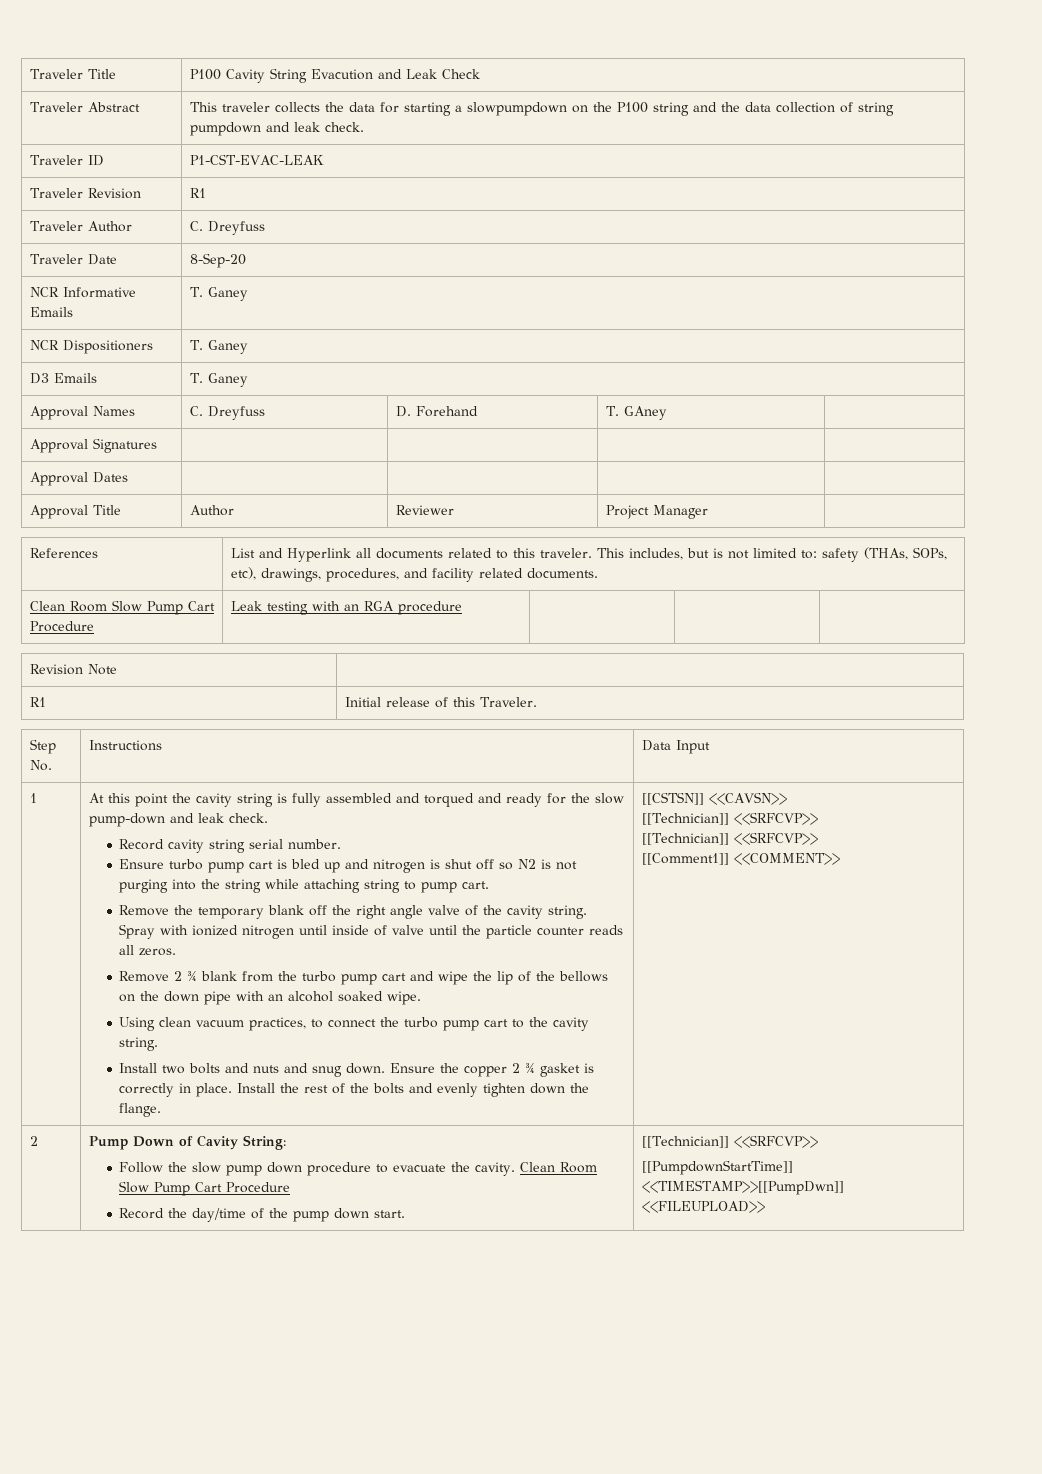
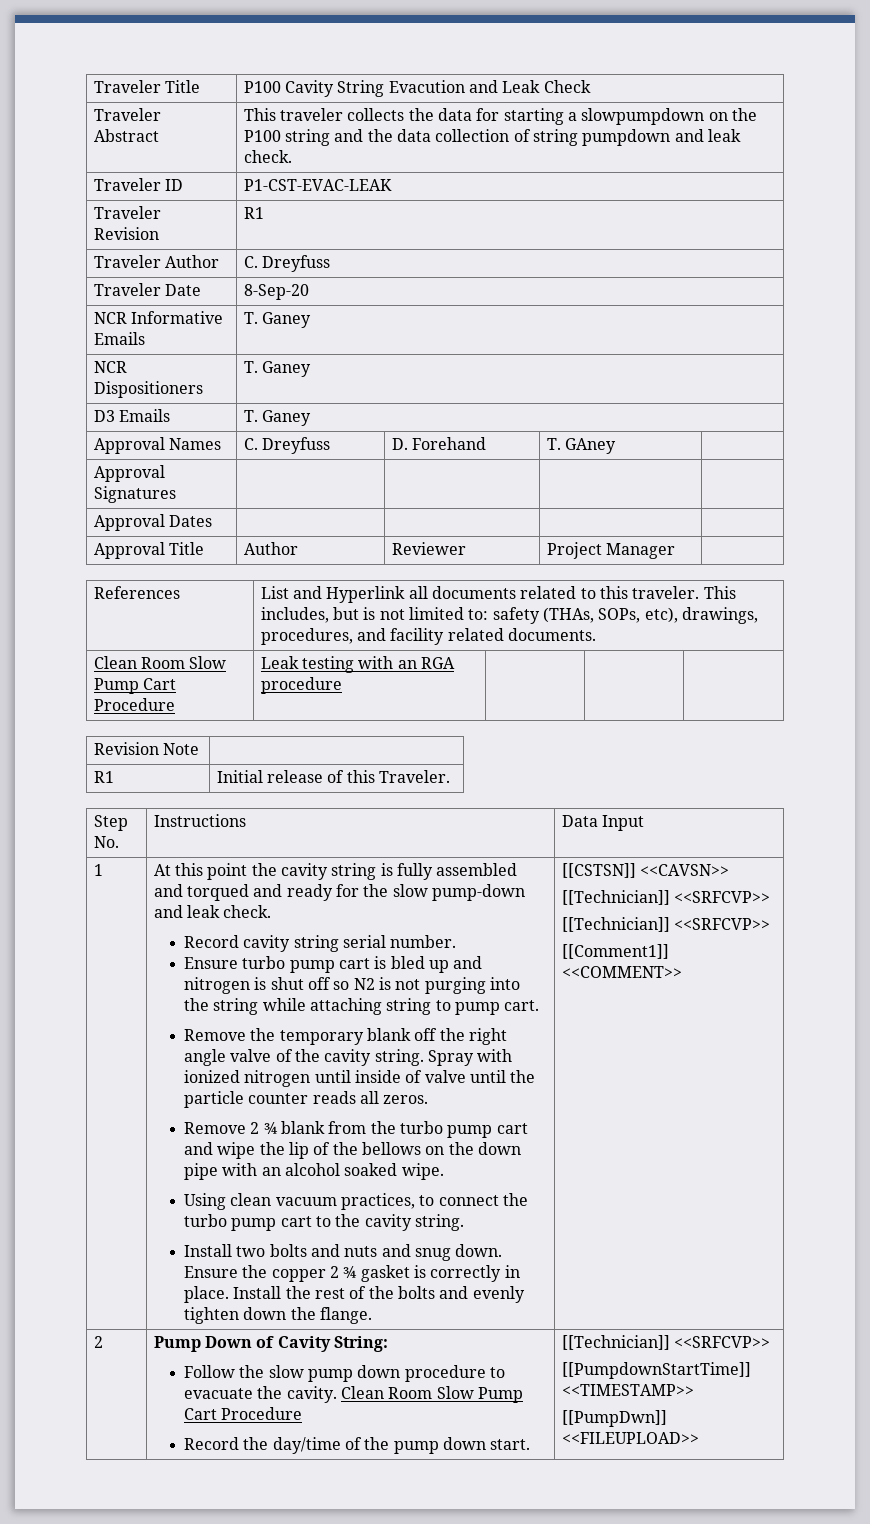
  2 | Pump Down of Cavity String:
  Follow the slow pump down procedure to evacuate the cavity. Clean Room Slow Pump Cart Procedure
  Record the day/time of the pump down start. | [[Technician]] <<SRFCVP>>
- [[PumpdownStartTime]] <<TIMESTAMP>>[[PumpDwn]] <<FILEUPLOAD>>
+ [[PumpdownStartTime]] <<TIMESTAMP>>
+ [[PumpDwn]] <<FILEUPLOAD>>

